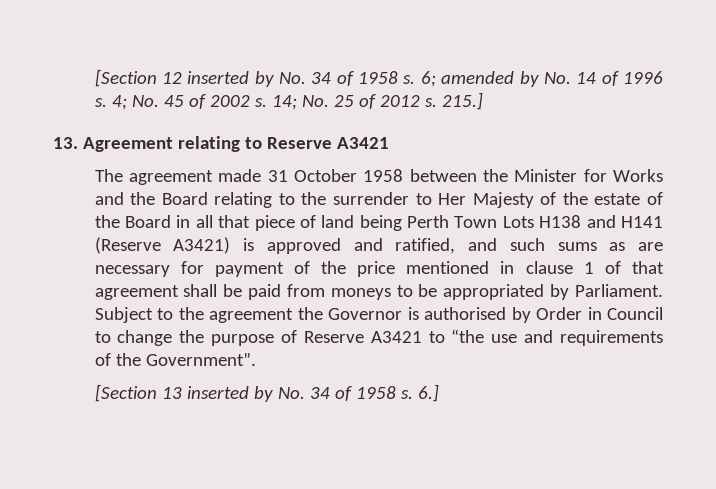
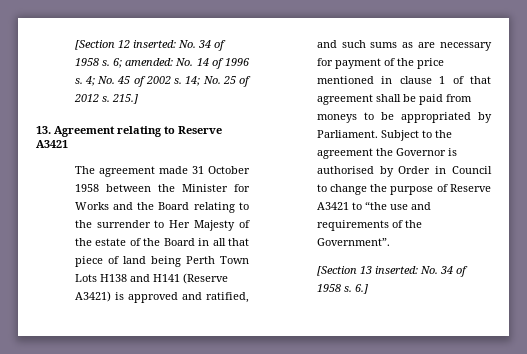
- [Section 12 inserted by No. 34 of 1958 s.
+ [Section 12 inserted: No. 34 of 1958 s.
- 6; amended by No. 14 of 1996 s.
+ 6; amended: No. 14 of 1996 s.
- [Section 13 inserted by No. 34 of 1958 s.
+ [Section 13 inserted: No. 34 of 1958 s.

